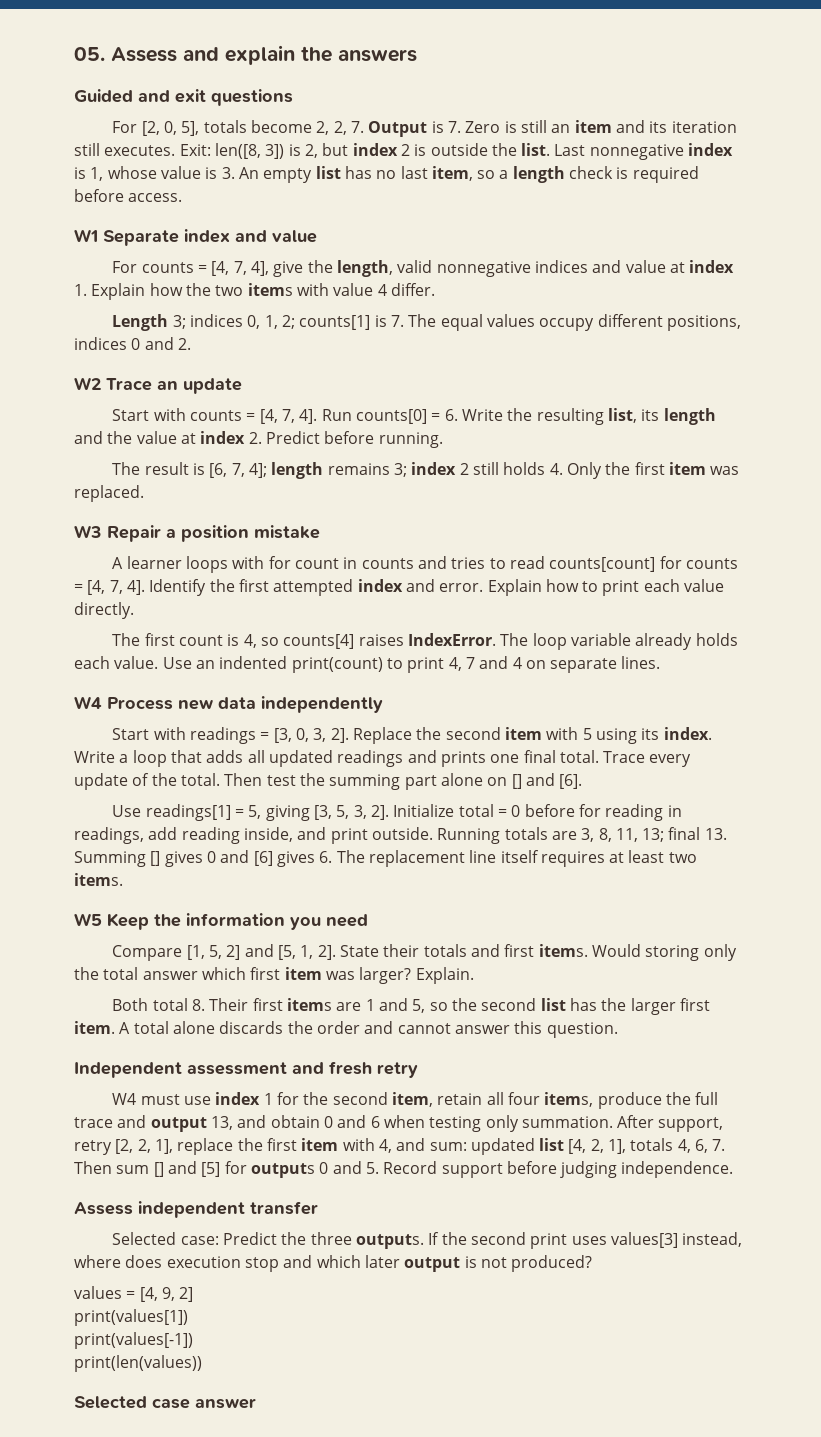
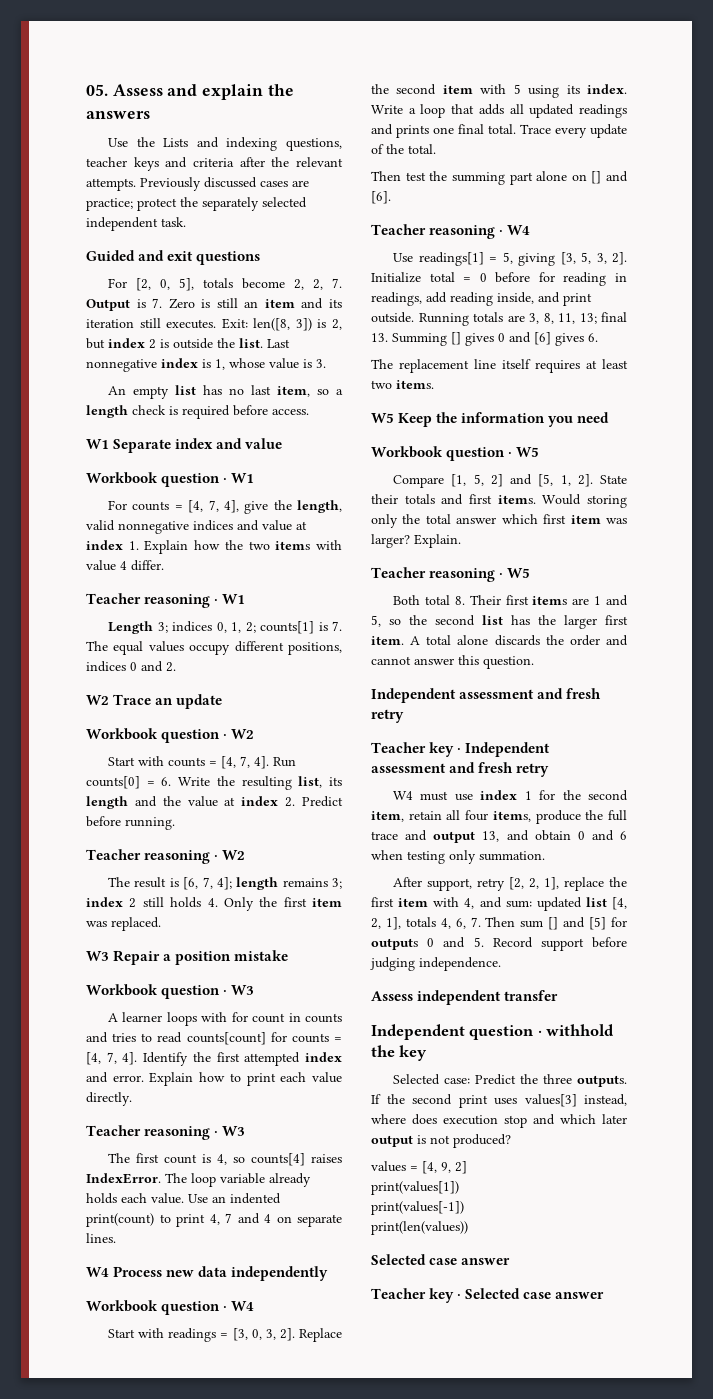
+ Use the Lists and indexing questions, teacher keys and criteria after the relevant attempts. Previously discussed cases are practice; protect the separately selected independent task.
- Last nonnegative index is 1, whose value is 3. An empty list has no last item, so a length check is required before access.
+ Last nonnegative index is 1, whose value is 3.
+ An empty list has no last item, so a length check is required before access.
+ Workbook question · W1
+ Teacher reasoning · W1
+ Workbook question · W2
+ Teacher reasoning · W2
+ Workbook question · W3
+ Teacher reasoning · W3
+ Workbook question · W4
- Trace every update of the total. Then test the summing part alone on [] and [6].
+ Trace every update of the total.
+ Then test the summing part alone on [] and [6].
+ Teacher reasoning · W4
- Running totals are 3, 8, 11, 13; final 13. Summing [] gives 0 and [6] gives 6. The replacement line itself requires at least two items.
+ Running totals are 3, 8, 11, 13; final 13. Summing [] gives 0 and [6] gives 6.
+ The replacement line itself requires at least two items.
+ Workbook question · W5
+ Teacher reasoning · W5
+ Teacher key · Independent assessment and fresh retry
- W4 must use index 1 for the second item, retain all four items, produce the full trace and output 13, and obtain 0 and 6 when testing only summation. After support, retry [2, 2, 1], replace the first item with 4, and sum:
+ W4 must use index 1 for the second item, retain all four items, produce the full trace and output 13, and obtain 0 and 6 when testing only summation.
+ After support, retry [2, 2, 1], replace the first item with 4, and sum:
+ Independent question · withhold the key
+ Teacher key · Selected case answer

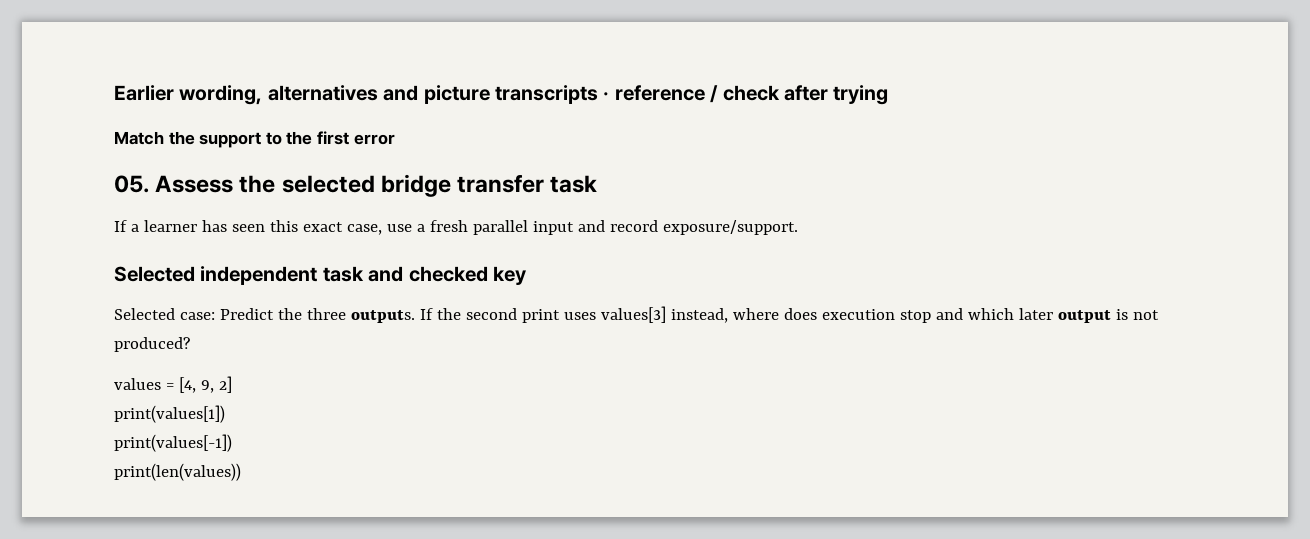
- 05. Assess and explain the answers
- Use the Lists and indexing questions, teacher keys and criteria after the relevant attempts. Previously discussed cases are practice; protect the separately selected independent task.
- Guided and exit questions
- For [2, 0, 5], totals become 2, 2, 7. Output is 7. Zero is still an item and its iteration still executes. Exit: len([8, 3]) is 2, but index 2 is outside the list. Last nonnegative index is 1, whose value is 3.
- An empty list has no last item, so a length check is required before access.
- W1 Separate index and value
- Workbook question · W1
- For counts = [4, 7, 4], give the length, valid nonnegative indices and value at index 1. Explain how the two items with value 4 differ.
- Teacher reasoning · W1
- Length 3; indices 0, 1, 2; counts[1] is 7. The equal values occupy different positions, indices 0 and 2.
- W2 Trace an update
- Workbook question · W2
- Start with counts = [4, 7, 4]. Run counts[0] = 6. Write the resulting list, its length and the value at index 2. Predict before running.
- Teacher reasoning · W2
- The result is [6, 7, 4]; length remains 3; index 2 still holds 4. Only the first item was replaced.
- W3 Repair a position mistake
- Workbook question · W3
- A learner loops with for count in counts and tries to read counts[count] for counts = [4, 7, 4]. Identify the first attempted index and error. Explain how to print each value directly.
- Teacher reasoning · W3
- The first count is 4, so counts[4] raises IndexError. The loop variable already holds each value. Use an indented print(count) to print 4, 7 and 4 on separate lines.
- W4 Process new data independently
- Workbook question · W4
- Start with readings = [3, 0, 3, 2]. Replace the second item with 5 using its index. Write a loop that adds all updated readings and prints one final total. Trace every update of the total.
- Then test the summing part alone on [] and [6].
- Teacher reasoning · W4
- Use readings[1] = 5, giving [3, 5, 3, 2]. Initialize total = 0 before for reading in readings, add reading inside, and print outside. Running totals are 3, 8, 11, 13; final 13. Summing [] gives 0 and [6] gives 6.
- The replacement line itself requires at least two items.
- W5 Keep the information you need
- Workbook question · W5
- Compare [1, 5, 2] and [5, 1, 2]. State their totals and first items. Would storing only the total answer which first item was larger? Explain.
- Teacher reasoning · W5
- Both total 8. Their first items are 1 and 5, so the second list has the larger first item. A total alone discards the order and cannot answer this question.
- Independent assessment and fresh retry
- Teacher key · Independent assessment and fresh retry
- W4 must use index 1 for the second item, retain all four items, produce the full trace and output 13, and obtain 0 and 6 when testing only summation.
- After support, retry [2, 2, 1], replace the first item with 4, and sum: updated list [4, 2, 1], totals 4, 6, 7. Then sum [] and [5] for outputs 0 and 5. Record support before judging independence.
- Assess independent transfer
- Independent question · withhold the key
+ Earlier wording, alternatives and picture transcripts · reference / check after trying
+ Match the support to the first error
+ 05. Assess the selected bridge transfer task
+ If a learner has seen this exact case, use a fresh parallel input and record exposure/support.
+ Selected independent task and checked key
  print(len(values))
- Selected case answer
- Teacher key · Selected case answer

